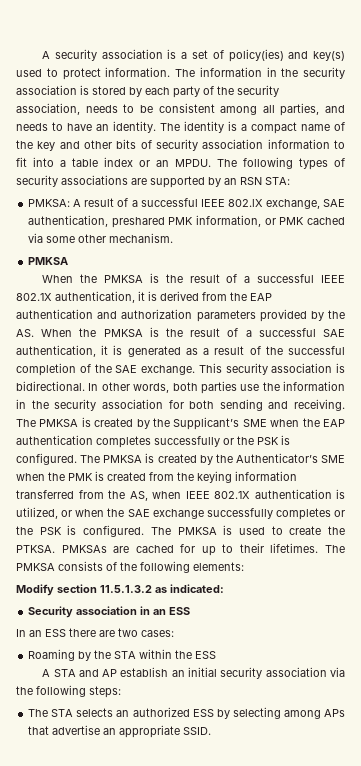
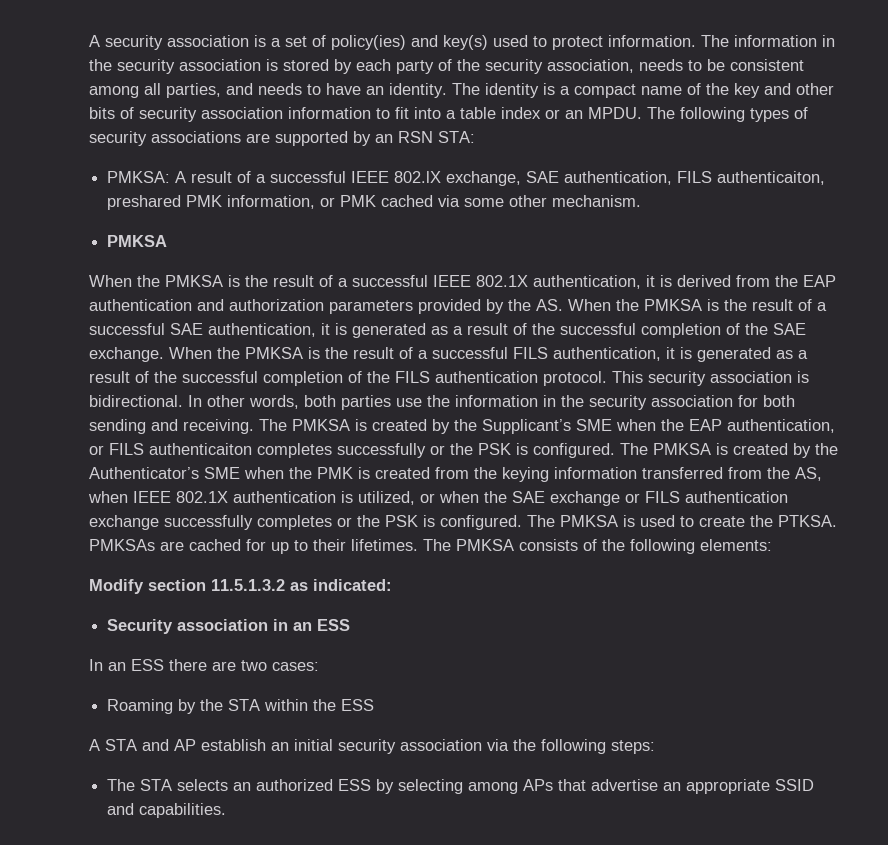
- PMKSA: A result of a successful IEEE 802.lX exchange, SAE authentication, preshared PMK information, or PMK cached via some other mechanism.
+ PMKSA: A result of a successful IEEE 802.lX exchange, SAE authentication, FILS authenticaiton, preshared PMK information, or PMK cached via some other mechanism.
+ When the PMKSA is the result of a successful FILS authentication, it is generated as a result of the successful completion of the FILS authentication protocol.
- The PMKSA is created by the Supplicant’s SME when the EAP authentication completes successfully or the PSK is configured.
+ The PMKSA is created by the Supplicant’s SME when the EAP authentication, or FILS authenticaiton completes successfully or the PSK is configured.
- The PMKSA is created by the Authenticator’s SME when the PMK is created from the keying information transferred from the AS, when IEEE 802.1X authentication is utilized, or when the SAE exchange successfully completes or the PSK is configured.
+ The PMKSA is created by the Authenticator’s SME when the PMK is created from the keying information transferred from the AS, when IEEE 802.1X authentication is utilized, or when the SAE exchange or FILS authentication exchange successfully completes or the PSK is configured.
- The STA selects an authorized ESS by selecting among APs that advertise an appropriate SSID.
+ The STA selects an authorized ESS by selecting among APs that advertise an appropriate SSID and capabilities.

